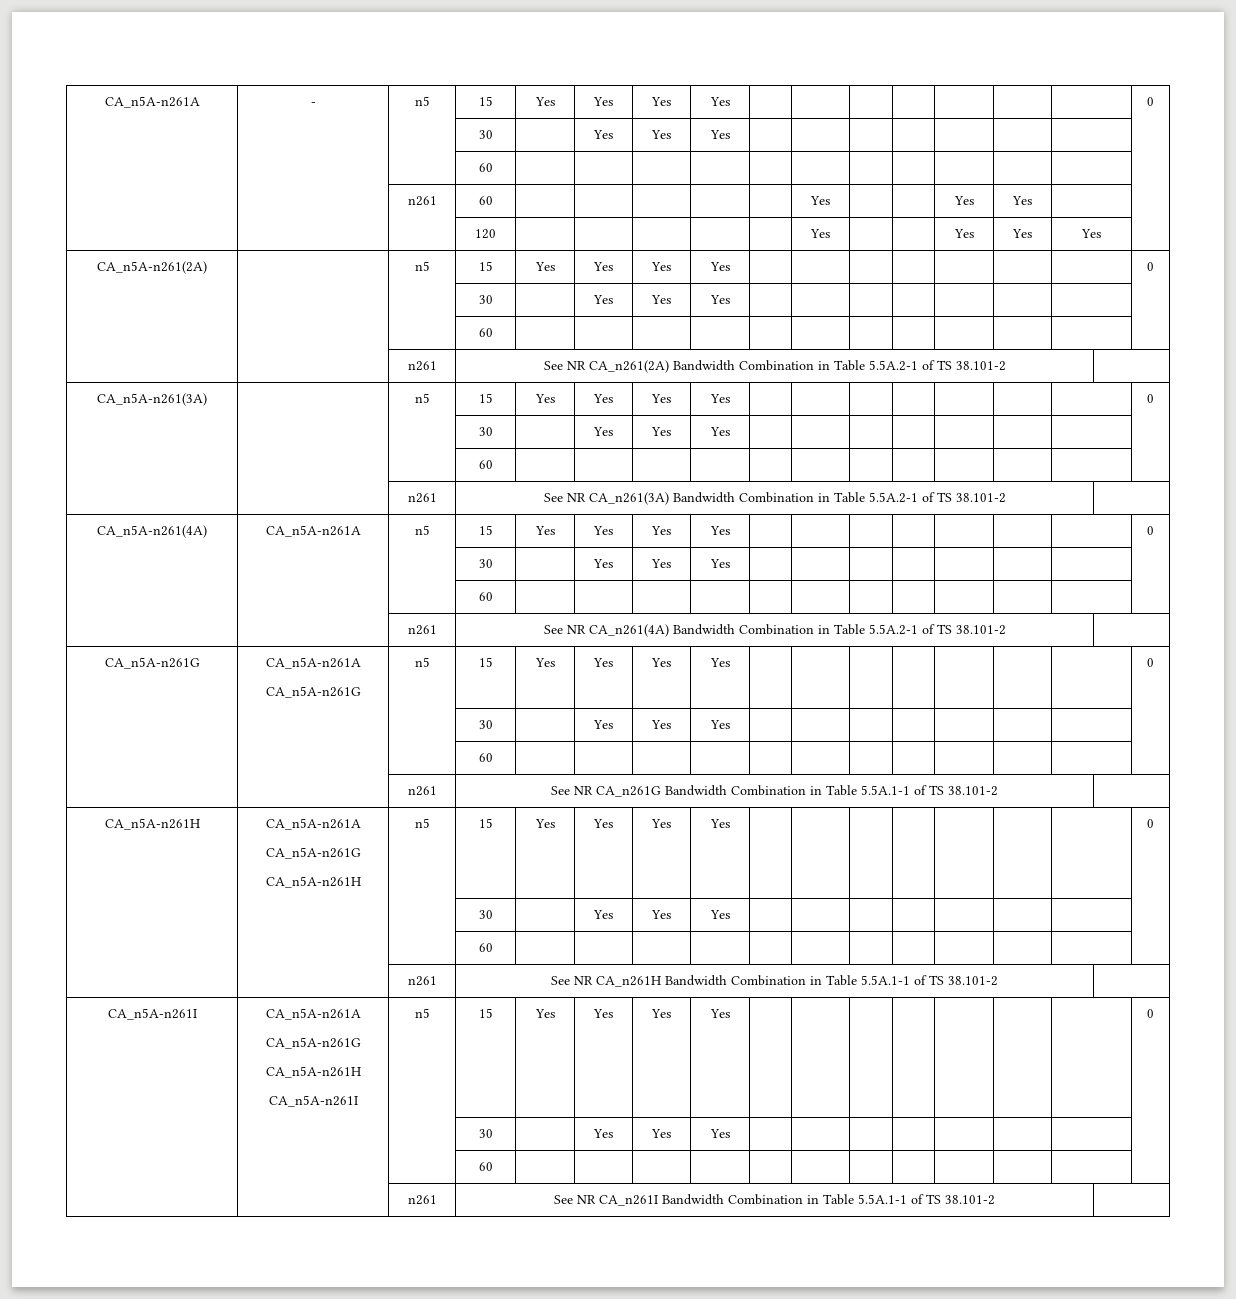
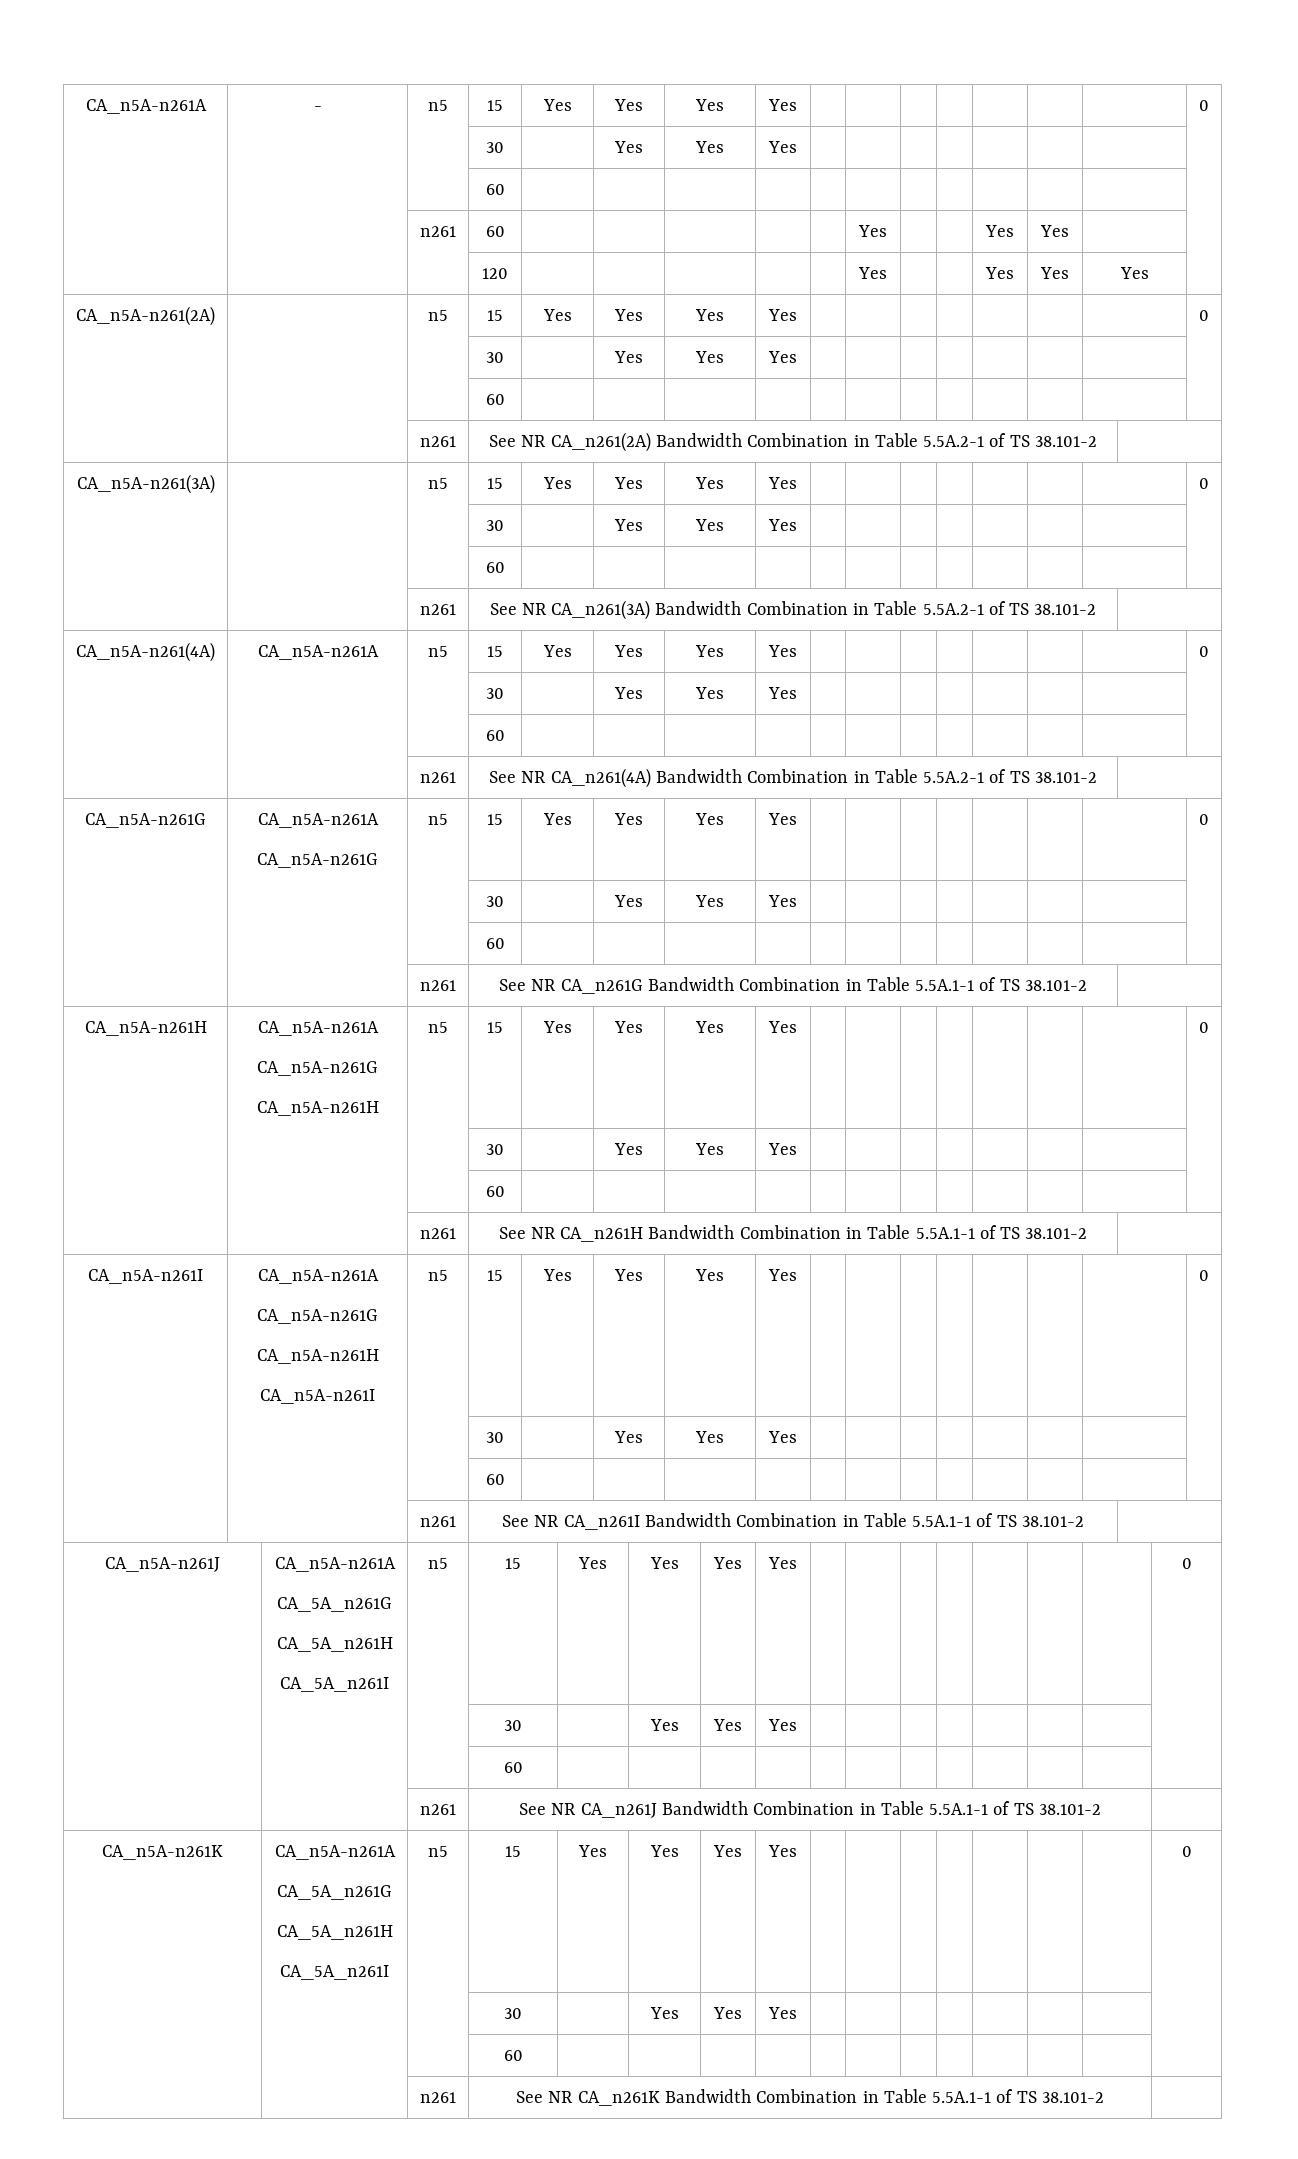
+ CA_n5A-n261J | CA_n5A-n261A
+ CA_5A_n261G
+ CA_5A_n261H
+ CA_5A_n261I | n5 | 15 | Yes | Yes | Yes | Yes | | | | | | | | 0
+ | | | 30 | | Yes | Yes | Yes | | | | | | | |
+ | | | 60 | | | | | | | | | | | |
+ | | n261 | See NR CA_n261J Bandwidth Combination in Table 5.5A.1-1 of TS 38.101-2 |
+ CA_n5A-n261K | CA_n5A-n261A
+ CA_5A_n261G
+ CA_5A_n261H
+ CA_5A_n261I | n5 | 15 | Yes | Yes | Yes | Yes | | | | | | | | 0
+ | | | 30 | | Yes | Yes | Yes | | | | | | | |
+ | | | 60 | | | | | | | | | | | |
+ | | n261 | See NR CA_n261K Bandwidth Combination in Table 5.5A.1-1 of TS 38.101-2 |

